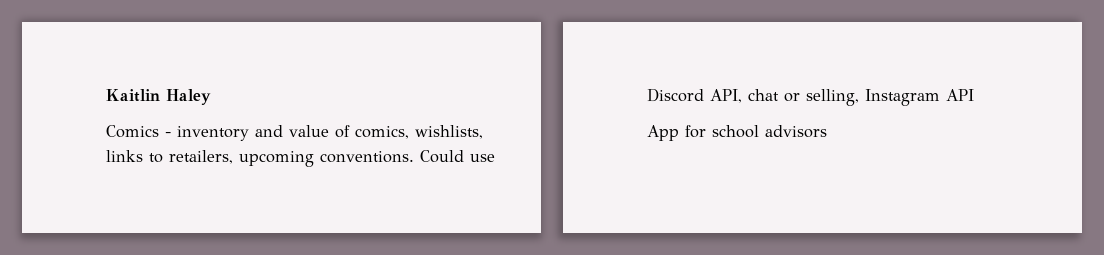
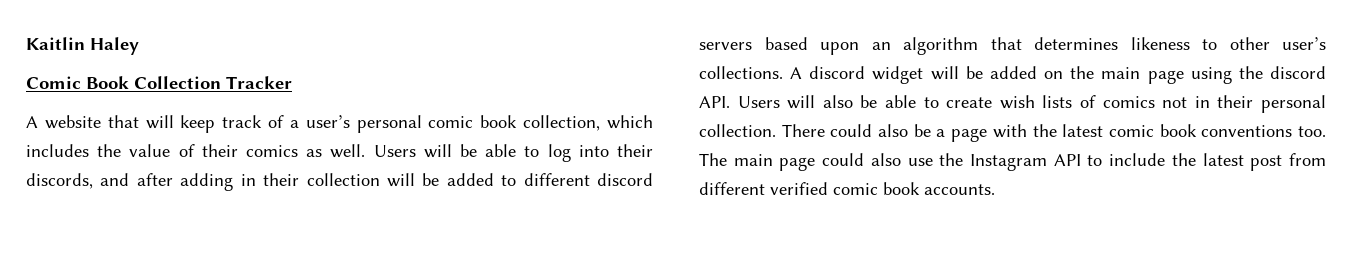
- Comics - inventory and value of comics, wishlists, links to retailers, upcoming conventions. Could use Discord API, chat or selling, Instagram API
- App for school advisors
+ Comic Book Collection Tracker
+ A website that will keep track of a user’s personal comic book collection, which includes the value of their comics as well. Users will be able to log into their discords, and after adding in their collection will be added to different discord servers based upon an algorithm that determines likeness to other user’s collections. A discord widget will be added on the main page using the discord API. Users will also be able to create wish lists of comics not in their personal collection. There could also be a page with the latest comic book conventions too. The main page could also use the Instagram API to include the latest post from different verified comic book accounts.

